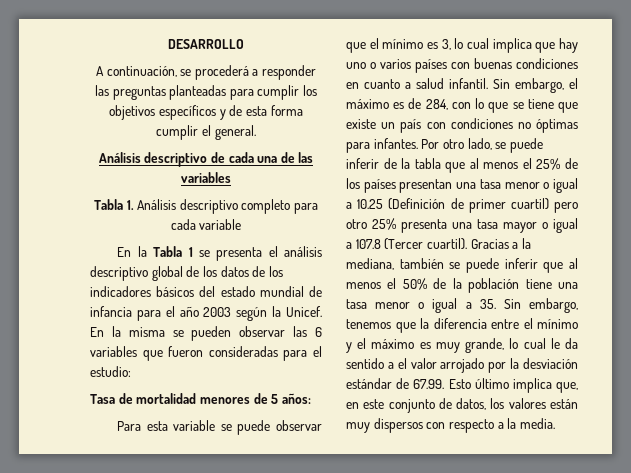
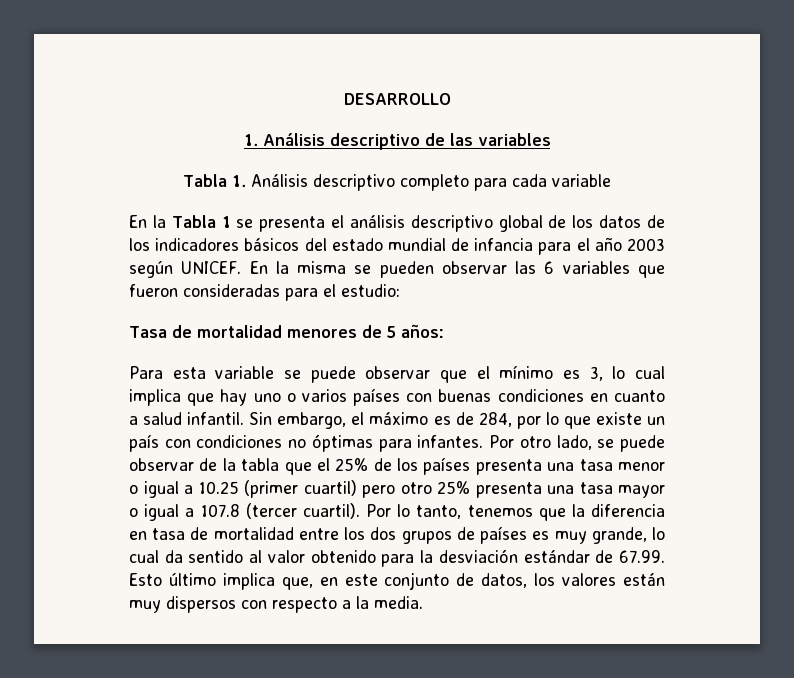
- A continuación, se procederá a responder las preguntas planteadas para cumplir los objetivos específicos y de esta forma cumplir el general.
- Análisis descriptivo de cada una de las variables
+ 1. Análisis descriptivo de las variables
- En la Tabla 1 se presenta el análisis descriptivo global de los datos de los indicadores básicos del estado mundial de infancia para el año 2003 según la Unicef.
+ En la Tabla 1 se presenta el análisis descriptivo global de los datos de los indicadores básicos del estado mundial de infancia para el año 2003 según UNICEF.
- Sin embargo, el máximo es de 284, con lo que se tiene que existe un país con condiciones no óptimas para infantes.
+ Sin embargo, el máximo es de 284, por lo que existe un país con condiciones no óptimas para infantes.
- Por otro lado, se puede inferir de la tabla que al menos el 25% de los países presentan una tasa menor o igual a 10.25 (Definición de primer cuartil) pero otro 25% presenta una tasa mayor o igual a 107.8 (Tercer cuartil). Gracias a la mediana, también se puede inferir que al menos el 50% de la población tiene una tasa menor o igual a 35. Sin embargo, tenemos que la diferencia entre el mínimo y el máximo es muy grande, lo cual le da sentido a el valor arrojado por la desviación estándar de 67.99. Esto último implica que, en este conjunto de datos, los valores están muy dispersos con respecto a la media.
+ Por otro lado, se puede observar de la tabla que el 25% de los países presenta una tasa menor o igual a 10.25 (primer cuartil) pero otro 25% presenta una tasa mayor o igual a 107.8 (tercer cuartil). Por lo tanto, tenemos que la diferencia en tasa de mortalidad entre los dos grupos de países es muy grande, lo cual da sentido al valor obtenido para la desviación estándar de 67.99. Esto último implica que, en este conjunto de datos, los valores están muy dispersos con respecto a la media.

